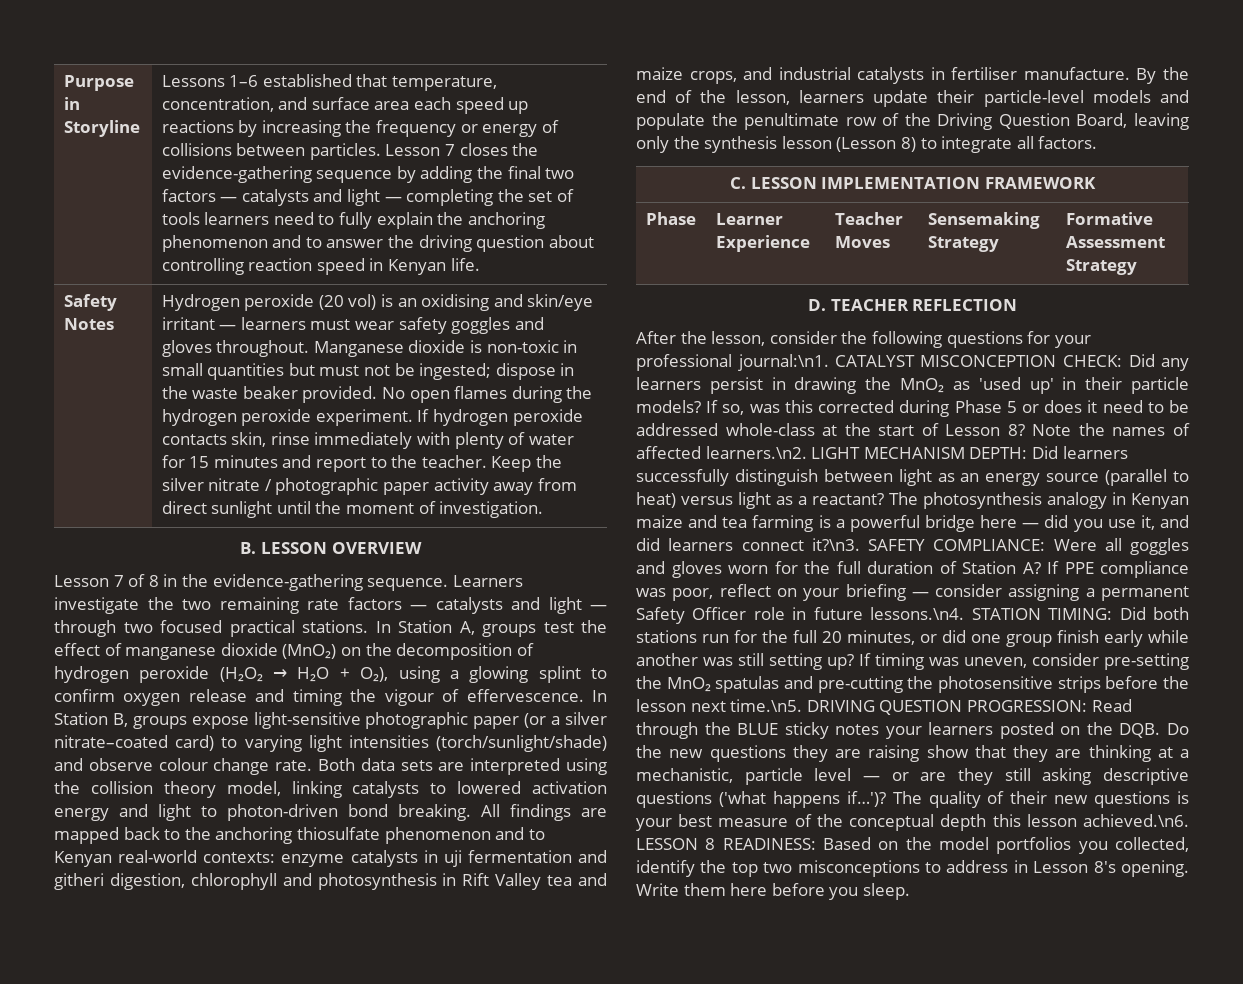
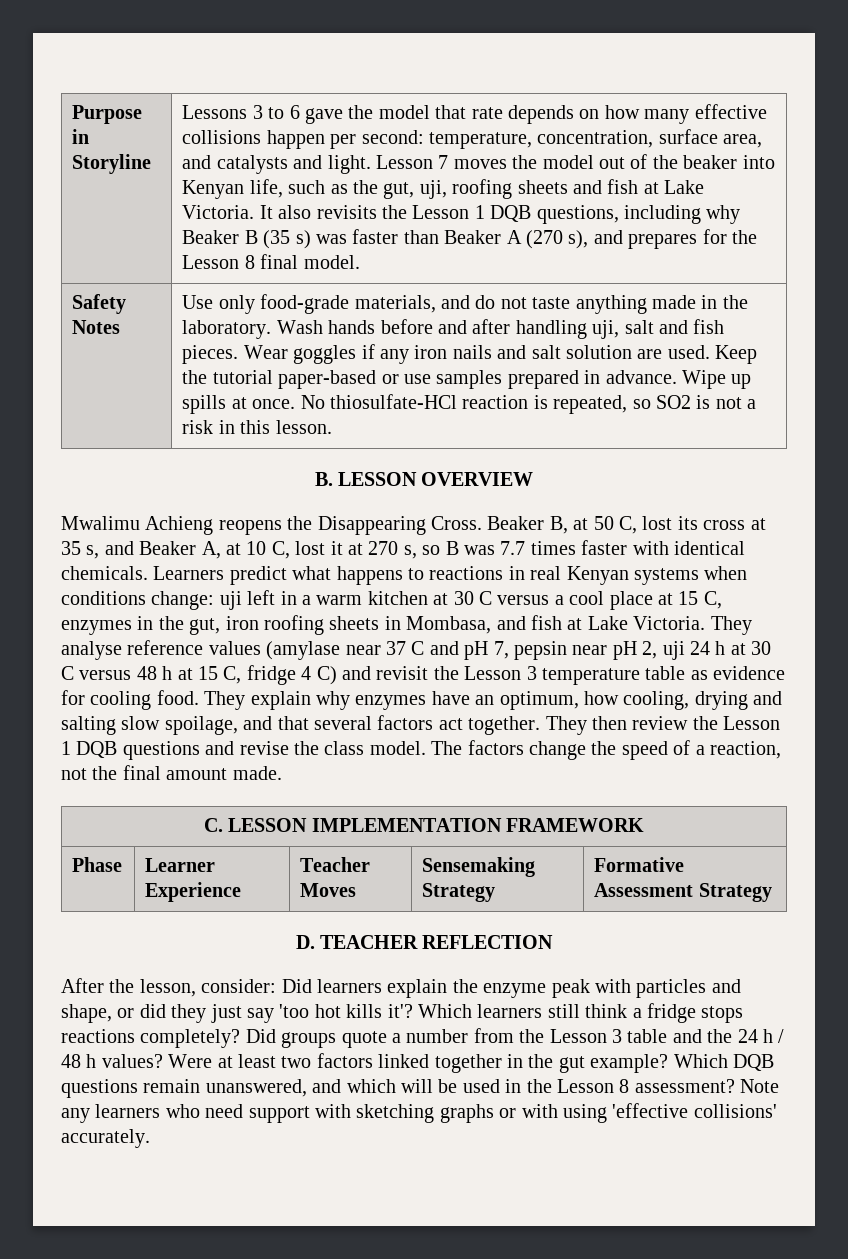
- Lessons 1–6 established that temperature, concentration, and surface area each speed up reactions by increasing the frequency or energy of collisions between particles. Lesson 7 closes the evidence-gathering sequence by adding the final two factors — catalysts and light — completing the set of tools learners need to fully explain the anchoring phenomenon and to answer the driving question about controlling reaction speed in Kenyan life.
- Safety Notes | Hydrogen peroxide (20 vol) is an oxidising and skin/eye irritant — learners must wear safety goggles and gloves throughout. Manganese dioxide is non-toxic in small quantities but must not be ingested; dispose in the waste beaker provided. No open flames during the hydrogen peroxide experiment. If hydrogen peroxide contacts skin, rinse immediately with plenty of water for 15 minutes and report to the teacher. Keep the silver nitrate / photographic paper activity away from direct sunlight until the moment of investigation.
+ Lessons 3 to 6 gave the model that rate depends on how many effective collisions happen per second: temperature, concentration, surface area, and catalysts and light. Lesson 7 moves the model out of the beaker into Kenyan life, such as the gut, uji, roofing sheets and fish at Lake Victoria. It also revisits the Lesson 1 DQB questions, including why Beaker B (35 s) was faster than Beaker A (270 s), and prepares for the Lesson 8 final model.
+ Safety Notes | Use only food-grade materials, and do not taste anything made in the laboratory. Wash hands before and after handling uji, salt and fish pieces. Wear goggles if any iron nails and salt solution are used. Keep the tutorial paper-based or use samples prepared in advance. Wipe up spills at once. No thiosulfate-HCl reaction is repeated, so SO2 is not a risk in this lesson.
  B. LESSON OVERVIEW
- Lesson 7 of 8 in the evidence-gathering sequence. Learners investigate the two remaining rate factors — catalysts and light — through two focused practical stations. In Station A, groups test the effect of manganese dioxide (MnO₂) on the decomposition of hydrogen peroxide (H₂O₂ → H₂O + O₂), using a glowing splint to confirm oxygen release and timing the vigour of effervescence. In Station B, groups expose light-sensitive photographic paper (or a silver nitrate–coated card) to varying light intensities (torch/sunlight/shade) and observe colour change rate. Both data sets are interpreted using the collision theory model, linking catalysts to lowered activation energy and light to photon-driven bond breaking. All findings are mapped back to the anchoring thiosulfate phenomenon and to Kenyan real-world contexts: enzyme catalysts in uji fermentation and githeri digestion, chlorophyll and photosynthesis in Rift Valley tea and maize crops, and industrial catalysts in fertiliser manufacture. By the end of the lesson, learners update their particle-level models and populate the penultimate row of the Driving Question Board, leaving only the synthesis lesson (Lesson 8) to integrate all factors.
+ Mwalimu Achieng reopens the Disappearing Cross. Beaker B, at 50 C, lost its cross at 35 s, and Beaker A, at 10 C, lost it at 270 s, so B was 7.7 times faster with identical chemicals. Learners predict what happens to reactions in real Kenyan systems when conditions change: uji left in a warm kitchen at 30 C versus a cool place at 15 C, enzymes in the gut, iron roofing sheets in Mombasa, and fish at Lake Victoria. They analyse reference values (amylase near 37 C and pH 7, pepsin near pH 2, uji 24 h at 30 C versus 48 h at 15 C, fridge 4 C) and revisit the Lesson 3 temperature table as evidence for cooling food. They explain why enzymes have an optimum, how cooling, drying and salting slow spoilage, and that several factors act together. They then review the Lesson 1 DQB questions and revise the class model. The factors change the speed of a reaction, not the final amount made.
- After the lesson, consider the following questions for your professional journal:\n1. CATALYST MISCONCEPTION CHECK: Did any learners persist in drawing the MnO₂ as 'used up' in their particle models? If so, was this corrected during Phase 5 or does it need to be addressed whole-class at the start of Lesson 8? Note the names of affected learners.\n2. LIGHT MECHANISM DEPTH: Did learners successfully distinguish between light as an energy source (parallel to heat) versus light as a reactant? The photosynthesis analogy in Kenyan maize and tea farming is a powerful bridge here — did you use it, and did learners connect it?\n3. SAFETY COMPLIANCE: Were all goggles and gloves worn for the full duration of Station A? If PPE compliance was poor, reflect on your briefing — consider assigning a permanent Safety Officer role in future lessons.\n4. STATION TIMING: Did both stations run for the full 20 minutes, or did one group finish early while another was still setting up? If timing was uneven, consider pre-setting the MnO₂ spatulas and pre-cutting the photosensitive strips before the lesson next time.\n5. DRIVING QUESTION PROGRESSION: Read through the BLUE sticky notes your learners posted on the DQB. Do the new questions they are raising show that they are thinking at a mechanistic, particle level — or are they still asking descriptive questions ('what happens if…')? The quality of their new questions is your best measure of the conceptual depth this lesson achieved.\n6. LESSON 8 READINESS: Based on the model portfolios you collected, identify the top two misconceptions to address in Lesson 8's opening. Write them here before you sleep.
+ After the lesson, consider: Did learners explain the enzyme peak with particles and shape, or did they just say 'too hot kills it'? Which learners still think a fridge stops reactions completely? Did groups quote a number from the Lesson 3 table and the 24 h / 48 h values? Were at least two factors linked together in the gut example? Which DQB questions remain unanswered, and which will be used in the Lesson 8 assessment? Note any learners who need support with sketching graphs or with using 'effective collisions' accurately.

